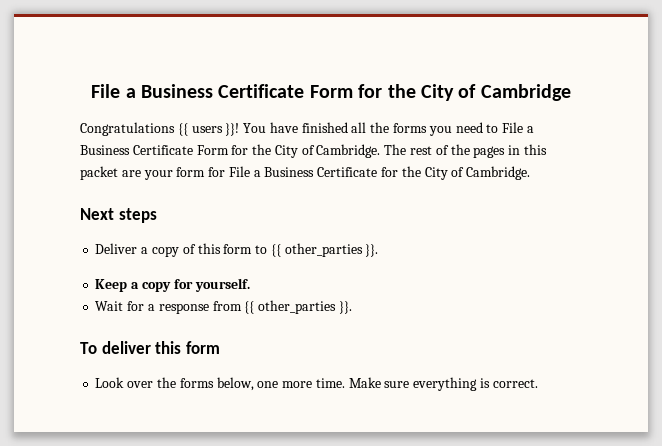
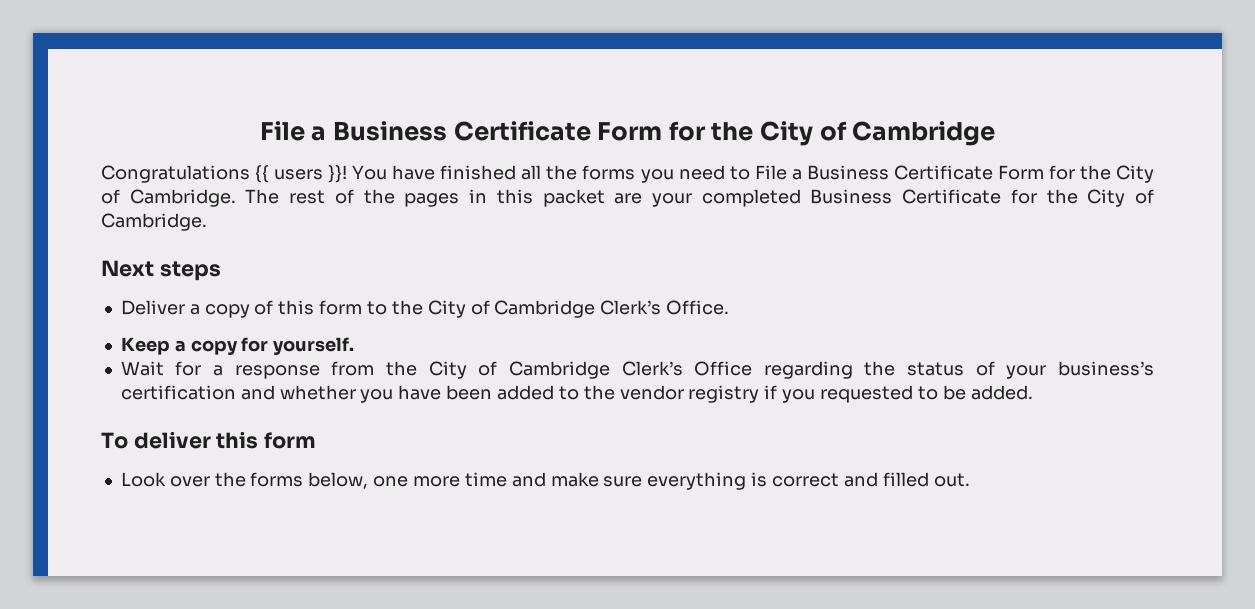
- The rest of the pages in this packet are your form for File a Business Certificate for the City of Cambridge.
+ The rest of the pages in this packet are your completed Business Certificate for the City of Cambridge.
- Deliver a copy of this form to {{ other_parties }}.
+ Deliver a copy of this form to the City of Cambridge Clerk’s Office.
- Wait for a response from {{ other_parties }}.
+ Wait for a response from the City of Cambridge Clerk’s Office regarding the status of your business’s certification and whether you have been added to the vendor registry if you requested to be added.
- Look over the forms below, one more time. Make sure everything is correct.
+ Look over the forms below, one more time and make sure everything is correct and filled out.

